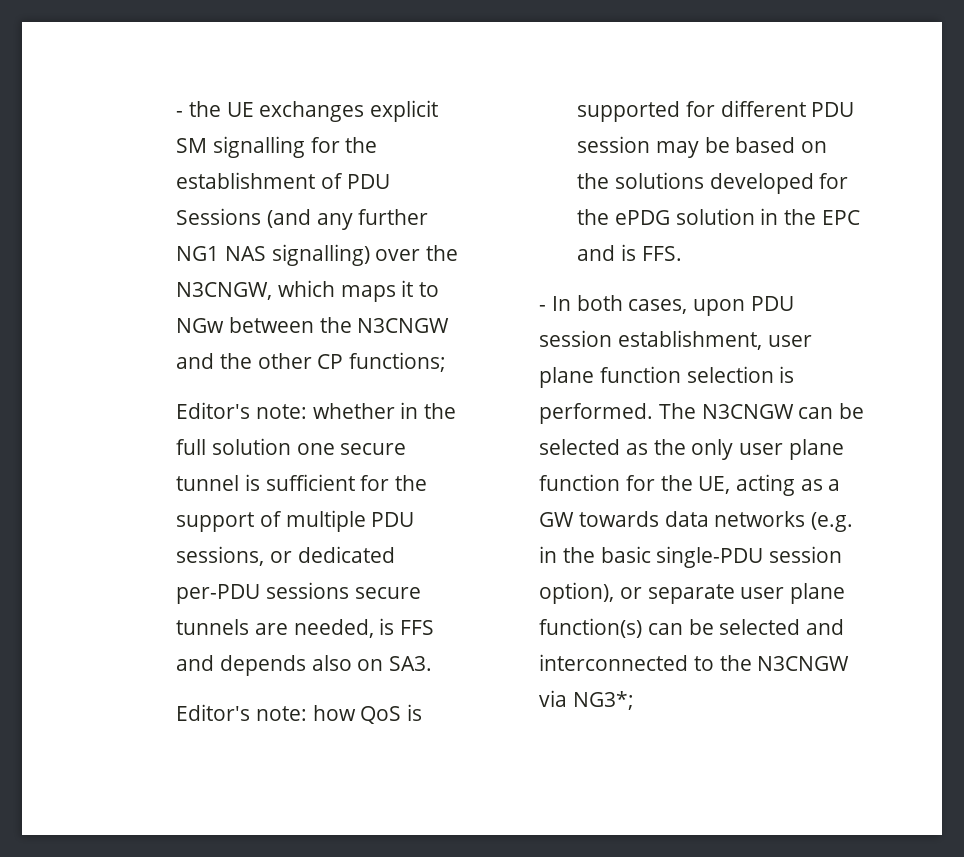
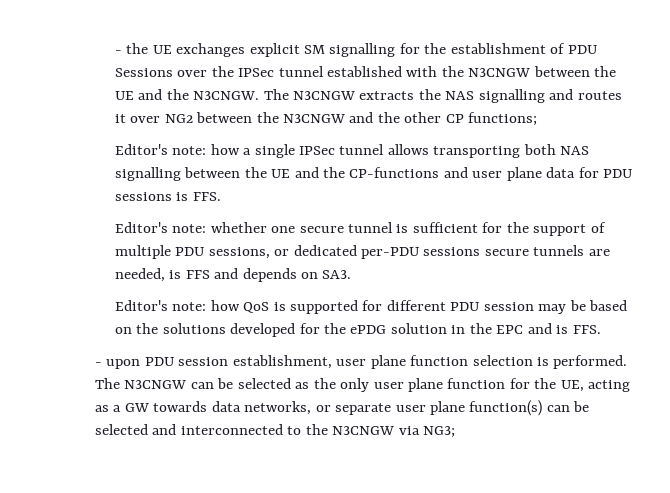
- - the UE exchanges explicit SM signalling for the establishment of PDU Sessions (and any further NG1 NAS signalling) over the N3CNGW, which maps it to NGw between the N3CNGW and the other CP functions;
+ - the UE exchanges explicit SM signalling for the establishment of PDU Sessions over the IPSec tunnel established with the N3CNGW between the UE and the N3CNGW. The N3CNGW extracts the NAS signalling and routes it over NG2 between the N3CNGW and the other CP functions;
+ Editor's note: how a single IPSec tunnel allows transporting both NAS signalling between the UE and the CP-functions and user plane data for PDU sessions is FFS.
- Editor's note: whether in the full solution one secure tunnel is sufficient for the support of multiple PDU sessions, or dedicated per-PDU sessions secure tunnels are needed, is FFS and depends also on SA3.
+ Editor's note: whether one secure tunnel is sufficient for the support of multiple PDU sessions, or dedicated per-PDU sessions secure tunnels are needed, is FFS and depends on SA3.
- - In both cases, upon PDU session establishment, user plane function selection is performed.
+ - upon PDU session establishment, user plane function selection is performed.
- The N3CNGW can be selected as the only user plane function for the UE, acting as a GW towards data networks (e.g. in the basic single-PDU session option), or separate user plane function(s) can be selected and interconnected to the N3CNGW via NG3*;
+ The N3CNGW can be selected as the only user plane function for the UE, acting as a GW towards data networks, or separate user plane function(s) can be selected and interconnected to the N3CNGW via NG3;

